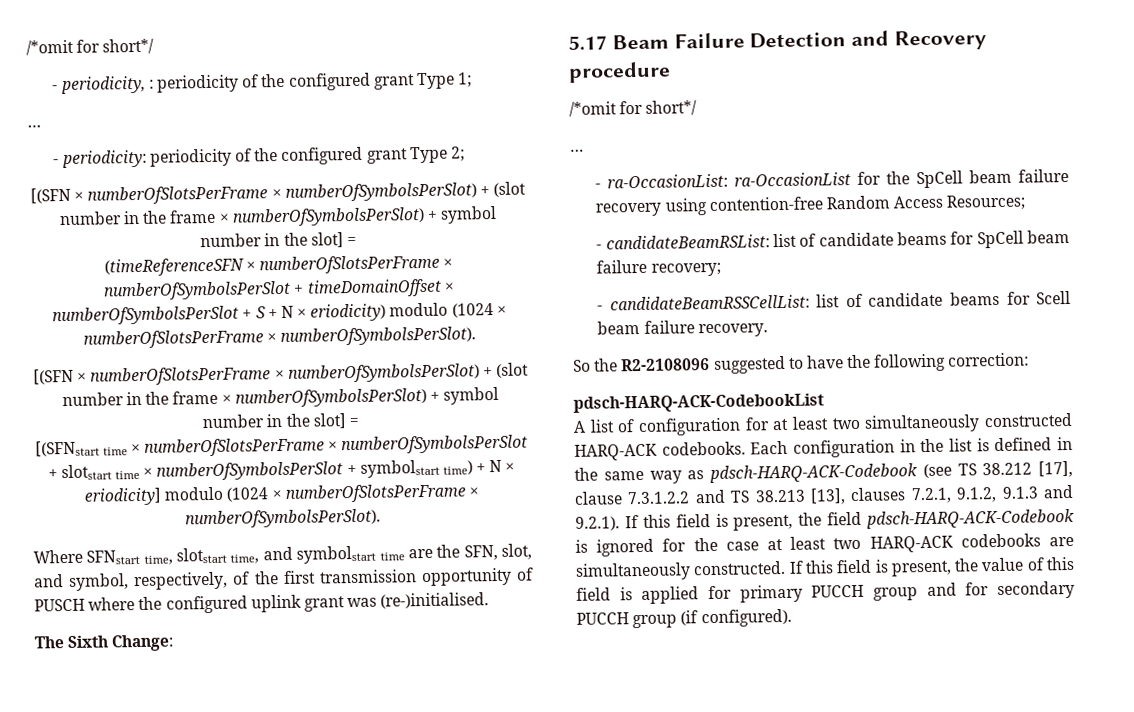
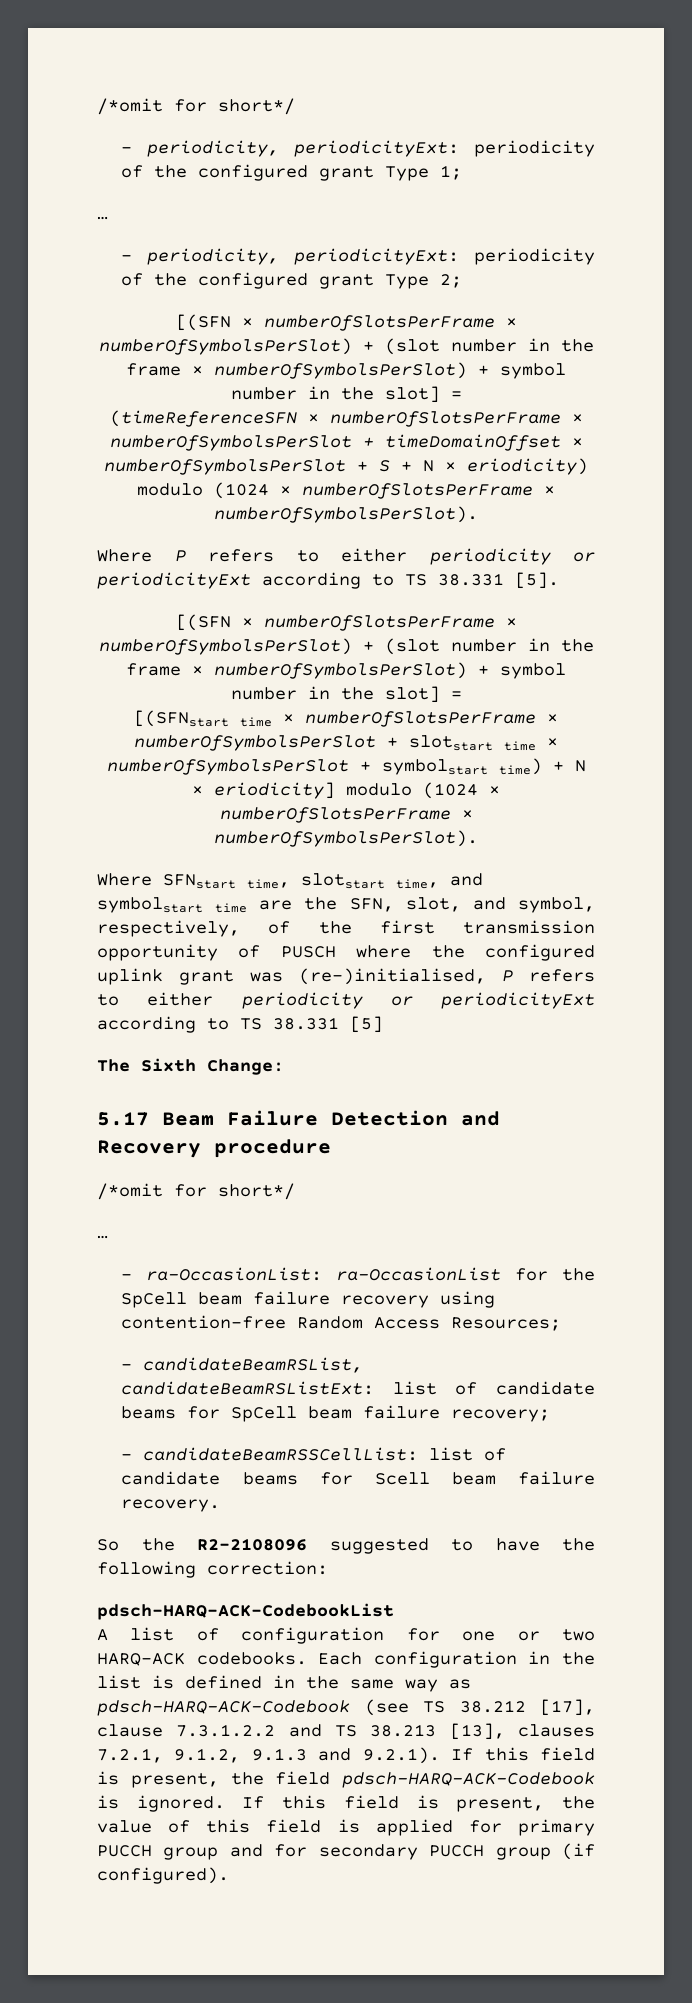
- - periodicity, : periodicity of the configured grant Type 1;
+ - periodicity, periodicityExt: periodicity of the configured grant Type 1;
- - periodicity: periodicity of the configured grant Type 2;
+ - periodicity, periodicityExt: periodicity of the configured grant Type 2;
+ Where P refers to either periodicity or periodicityExt according to TS 38.331 [5].
- Where SFNstart time, slotstart time, and symbolstart time are the SFN, slot, and symbol, respectively, of the first transmission opportunity of PUSCH where the configured uplink grant was (re-)initialised.
+ Where SFNstart time, slotstart time, and symbolstart time are the SFN, slot, and symbol, respectively, of the first transmission opportunity of PUSCH where the configured uplink grant was (re-)initialised, P refers to either periodicity or periodicityExt according to TS 38.331 [5]
- - candidateBeamRSList: list of candidate beams for SpCell beam failure recovery;
+ - candidateBeamRSList, candidateBeamRSListExt: list of candidate beams for SpCell beam failure recovery;
- A list of configuration for at least two simultaneously constructed HARQ-ACK codebooks.
+ A list of configuration for one or two HARQ-ACK codebooks.
- Each configuration in the list is defined in the same way as pdsch-HARQ-ACK-Codebook (see TS 38.212 [17], clause 7.3.1.2.2 and TS 38.213 [13], clauses 7.2.1, 9.1.2, 9.1.3 and 9.2.1). If this field is present, the field pdsch-HARQ-ACK-Codebook is ignored for the case at least two HARQ-ACK codebooks are simultaneously constructed.
+ Each configuration in the list is defined in the same way as pdsch-HARQ-ACK-Codebook (see TS 38.212 [17], clause 7.3.1.2.2 and TS 38.213 [13], clauses 7.2.1, 9.1.2, 9.1.3 and 9.2.1). If this field is present, the field pdsch-HARQ-ACK-Codebook is ignored.

